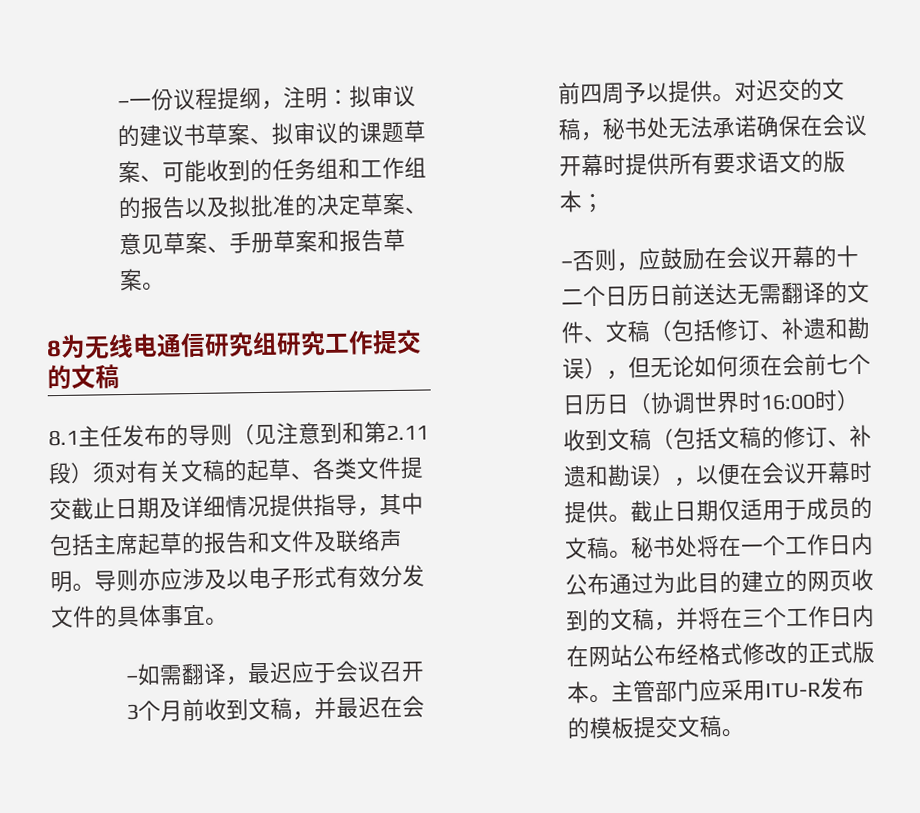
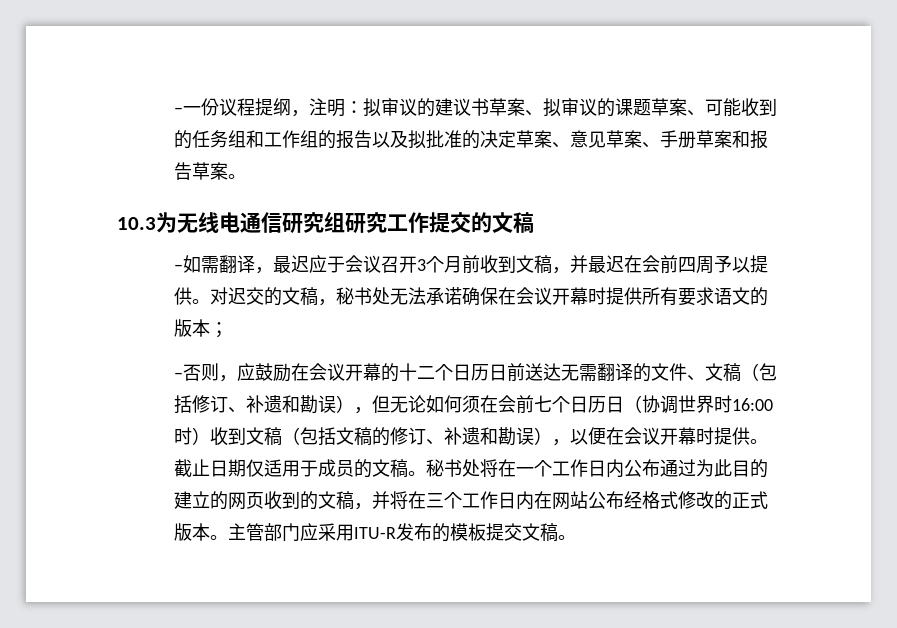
- 8为无线电通信研究组研究工作提交的文稿
+ 10.3为无线电通信研究组研究工作提交的文稿
- 8.1主任发布的导则（见注意到和第2.11段）须对有关文稿的起草、各类文件提交截止日期及详细情况提供指导，其中包括主席起草的报告和文件及联络声明。导则亦应涉及以电子形式有效分发文件的具体事宜。

